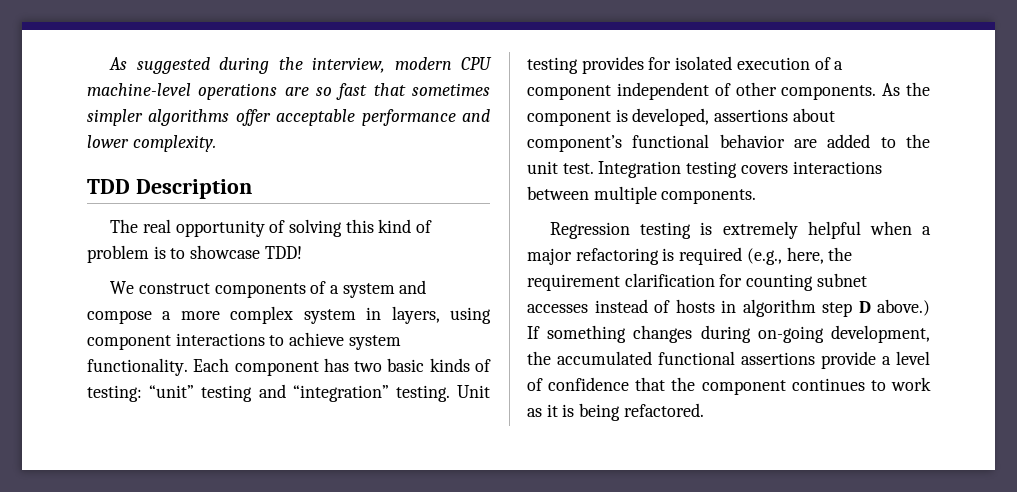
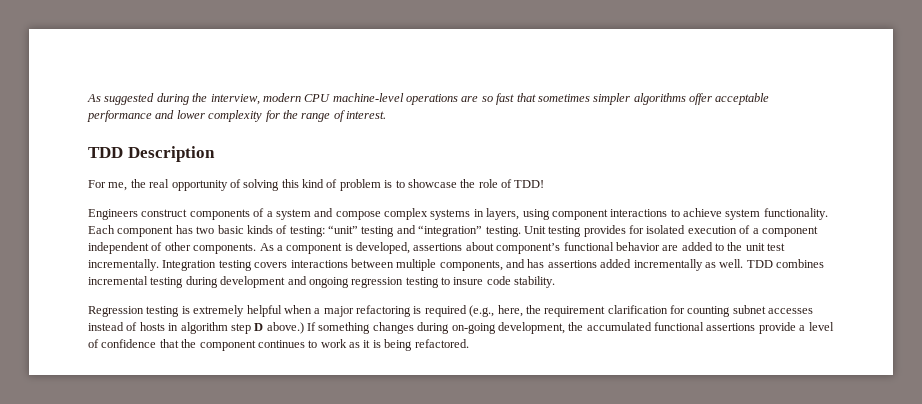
- As suggested during the interview, modern CPU machine-level operations are so fast that sometimes simpler algorithms offer acceptable performance and lower complexity.
+ As suggested during the interview, modern CPU machine-level operations are so fast that sometimes simpler algorithms offer acceptable performance and lower complexity for the range of interest.
- The real opportunity of solving this kind of problem is to showcase TDD!
+ For me, the real opportunity of solving this kind of problem is to showcase the role of TDD!
- We construct components of a system and compose a more complex system in layers, using component interactions to achieve system functionality.
+ Engineers construct components of a system and compose complex systems in layers, using component interactions to achieve system functionality.
- As the component is developed, assertions about component’s functional behavior are added to the unit test.
+ As a component is developed, assertions about component’s functional behavior are added to the unit test incrementally.
- Integration testing covers interactions between multiple components.
+ Integration testing covers interactions between multiple components, and has assertions added incrementally as well. TDD combines incremental testing during development and ongoing regression testing to insure code stability.

